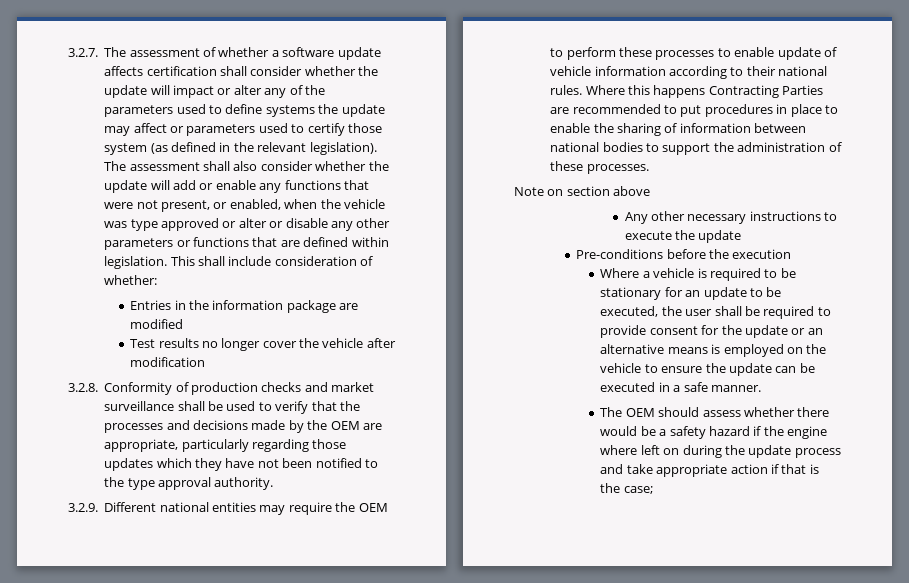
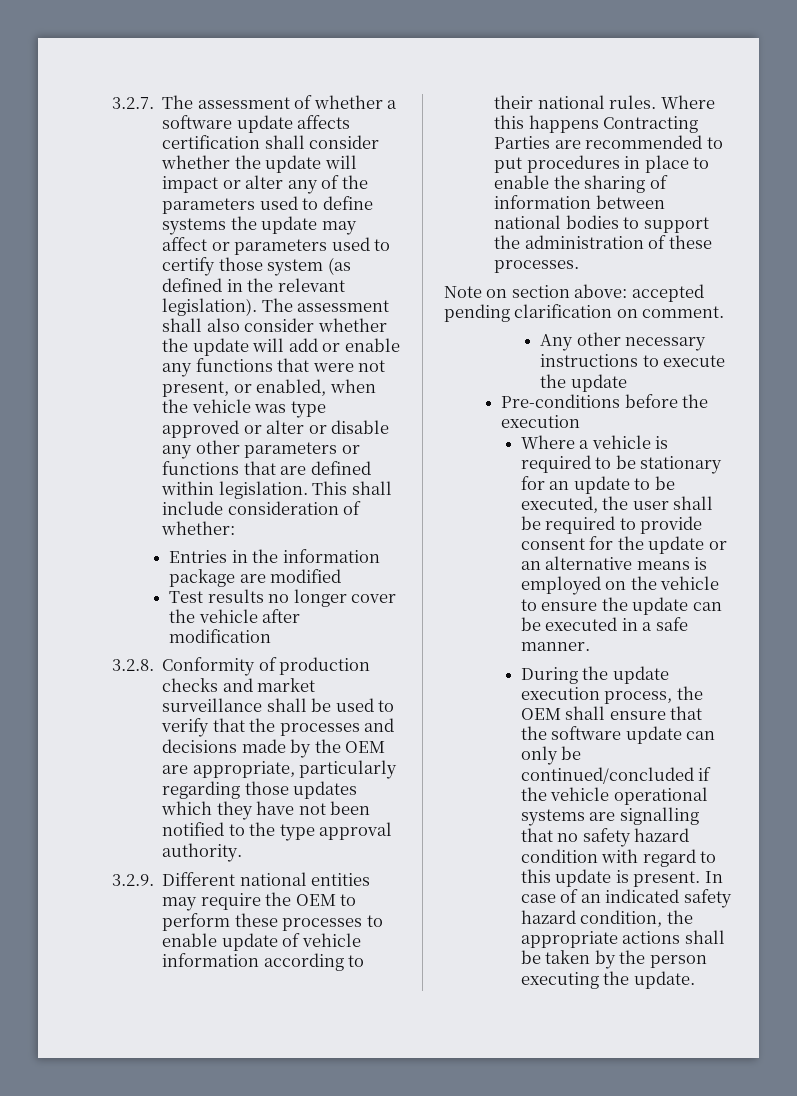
- Note on section above
+ Note on section above: accepted pending clarification on comment.
- The OEM should assess whether there would be a safety hazard if the engine where left on during the update process and take appropriate action if that is the case;
+ During the update execution process, the OEM shall ensure that the software update can only be continued/concluded if the vehicle operational systems are signalling that no safety hazard condition with regard to this update is present. In case of an indicated safety hazard condition, the appropriate actions shall be taken by the person executing the update.

